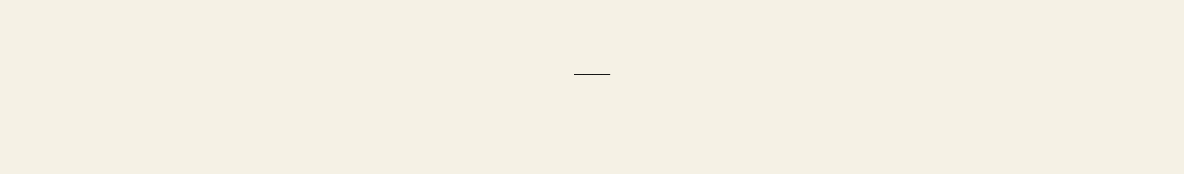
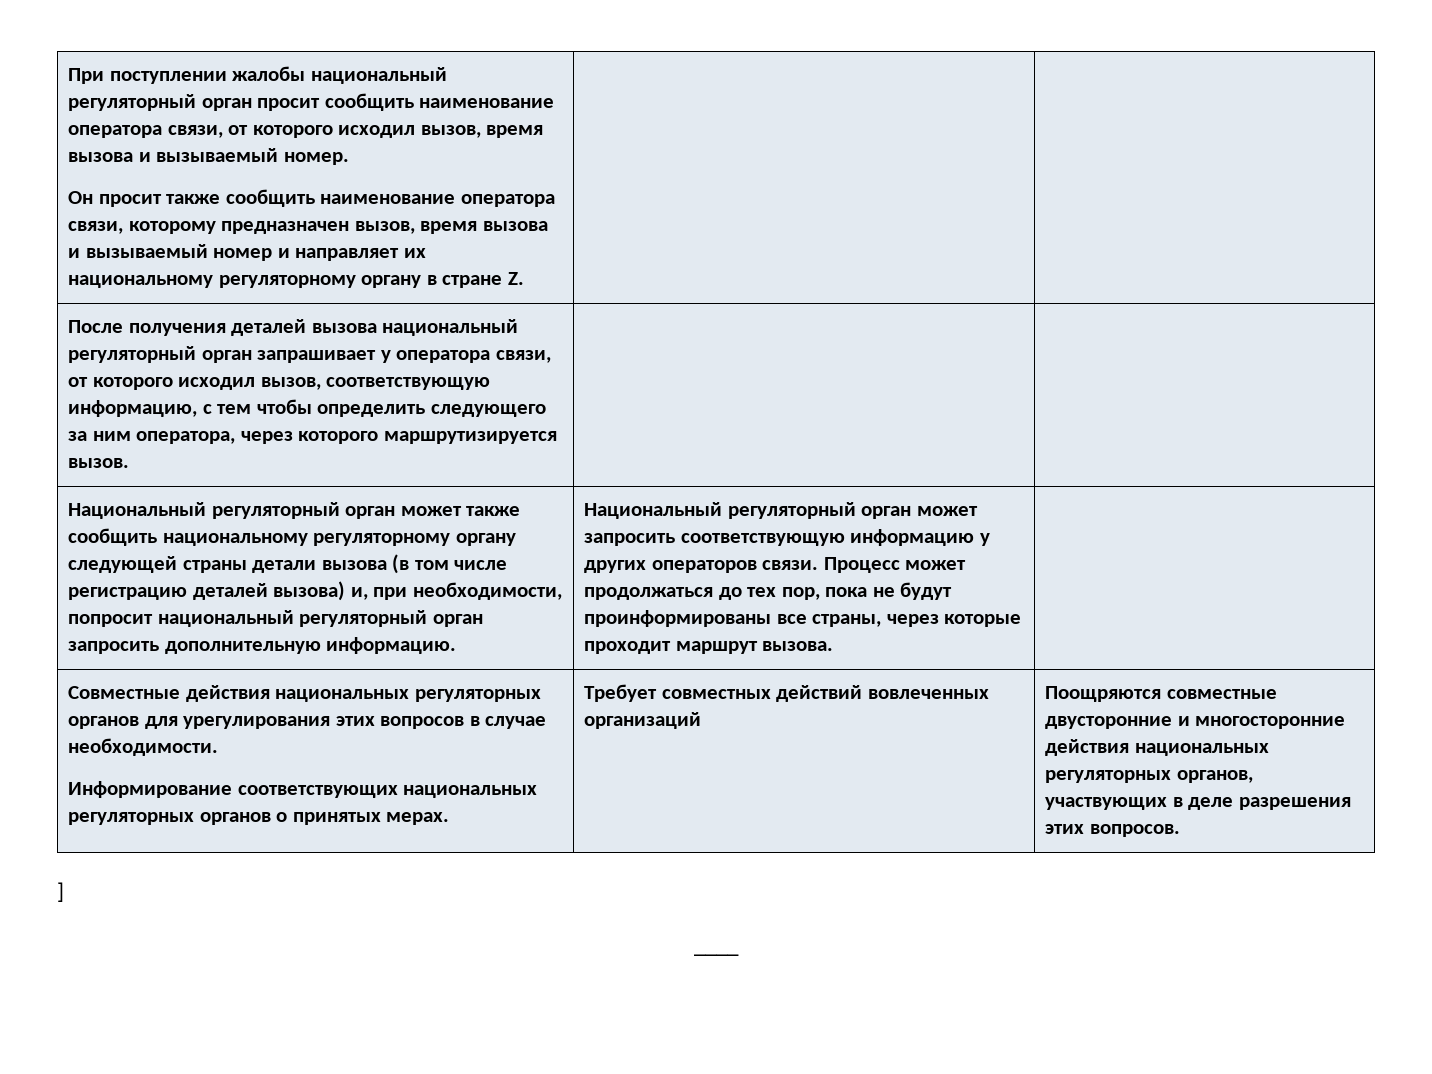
+ При поступлении жалобы национальный регуляторный орган просит сообщить наименование оператора связи, от которого исходил вызов, время вызова и вызываемый номер.
+ Он просит также сообщить наименование оператора связи, которому предназначен вызов, время вызова и вызываемый номер и направляет их национальному регуляторному органу в стране Z. | |
+ После получения деталей вызова национальный регуляторный орган запрашивает у оператора связи, от которого исходил вызов, соответствующую информацию, с тем чтобы определить следующего за ним оператора, через которого маршрутизируется вызов. | |
+ Национальный регуляторный орган может также сообщить национальному регуляторному органу следующей страны детали вызова (в том числе регистрацию деталей вызова) и, при необходимости, попросит национальный регуляторный орган запросить дополнительную информацию. | Национальный регуляторный орган может запросить соответствующую информацию у других операторов связи. Процесс может продолжаться до тех пор, пока не будут проинформированы все страны, через которые проходит маршрут вызова. |
+ Совместные действия национальных регуляторных органов для урегулирования этих вопросов в случае необходимости.
+ Информирование соответствующих национальных регуляторных органов о принятых мерах. | Требует совместных действий вовлеченных организаций | Поощряются совместные двусторонние и многосторонние действия национальных регуляторных органов, участвующих в деле разрешения этих вопросов.
+ ]

